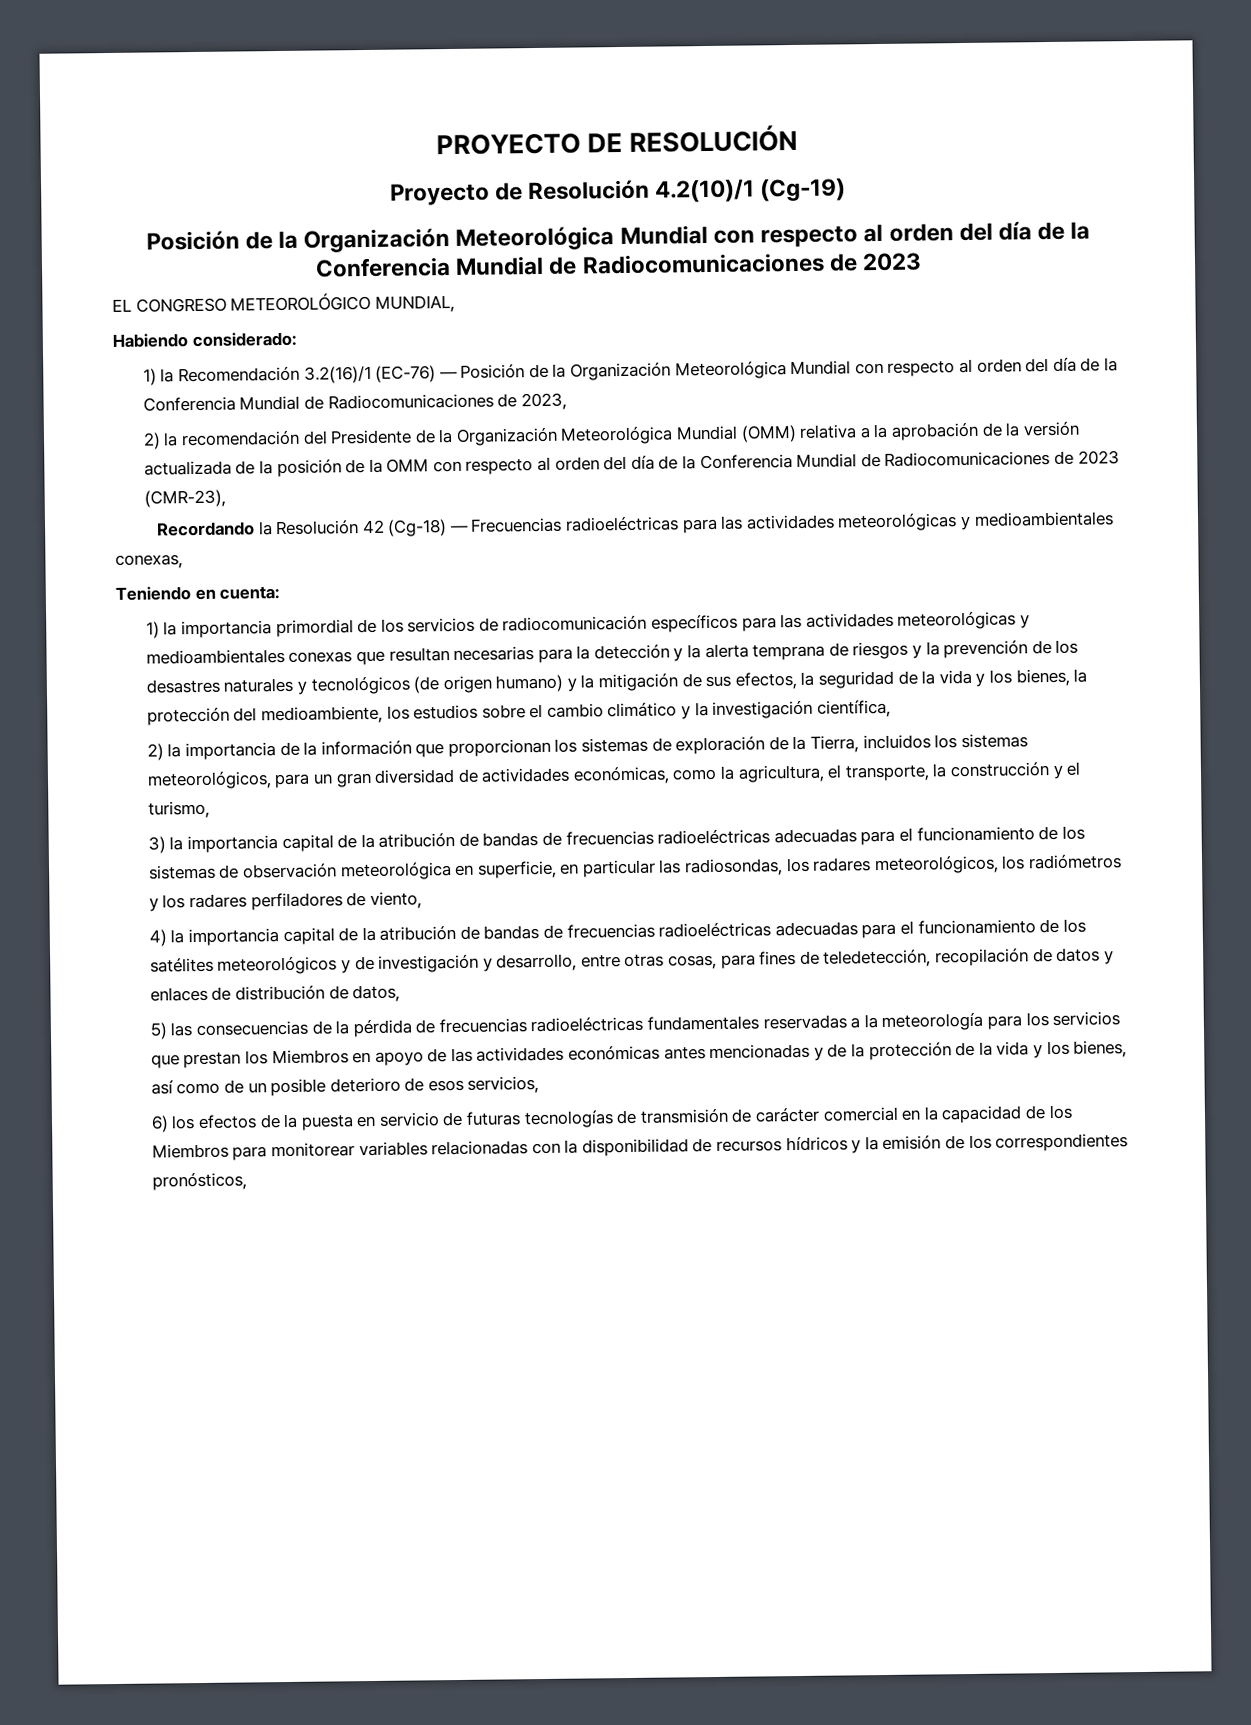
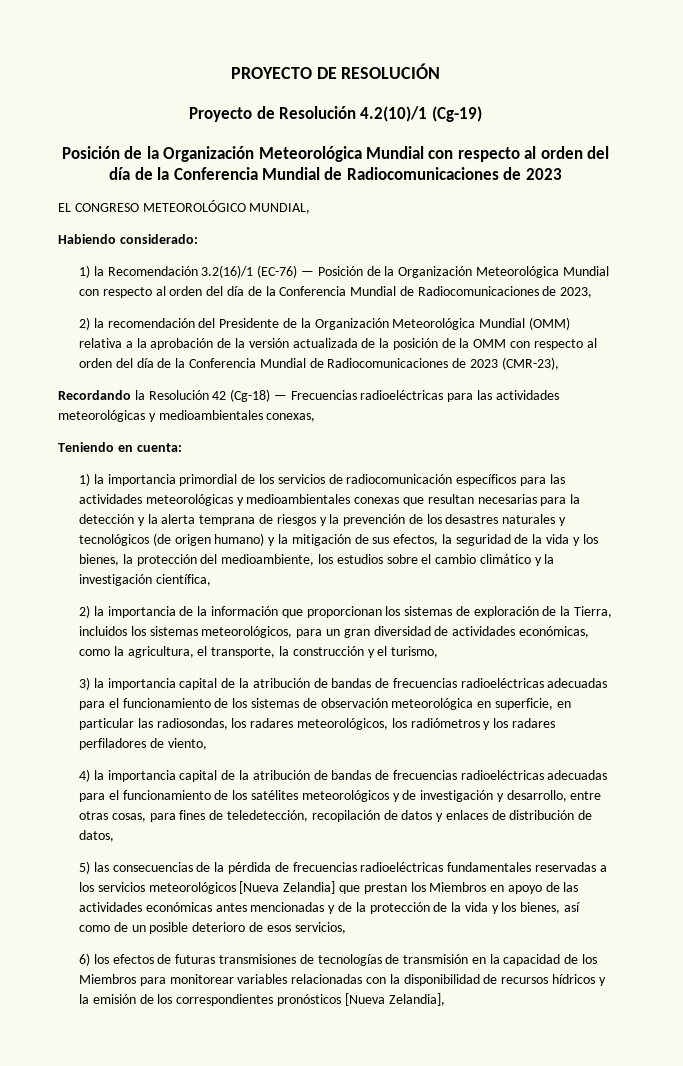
- 5) las consecuencias de la pérdida de frecuencias radioeléctricas fundamentales reservadas a la meteorología para los servicios que prestan los Miembros en apoyo de las actividades económicas antes mencionadas y de la protección de la vida y los bienes, así como de un posible deterioro de esos servicios,
+ 5) las consecuencias de la pérdida de frecuencias radioeléctricas fundamentales reservadas a los servicios meteorológicos [Nueva Zelandia] que prestan los Miembros en apoyo de las actividades económicas antes mencionadas y de la protección de la vida y los bienes, así como de un posible deterioro de esos servicios,
- 6) los efectos de la puesta en servicio de futuras tecnologías de transmisión de carácter comercial en la capacidad de los Miembros para monitorear variables relacionadas con la disponibilidad de recursos hídricos y la emisión de los correspondientes pronósticos,
+ 6) los efectos de futuras transmisiones de tecnologías de transmisión en la capacidad de los Miembros para monitorear variables relacionadas con la disponibilidad de recursos hídricos y la emisión de los correspondientes pronósticos [Nueva Zelandia],

